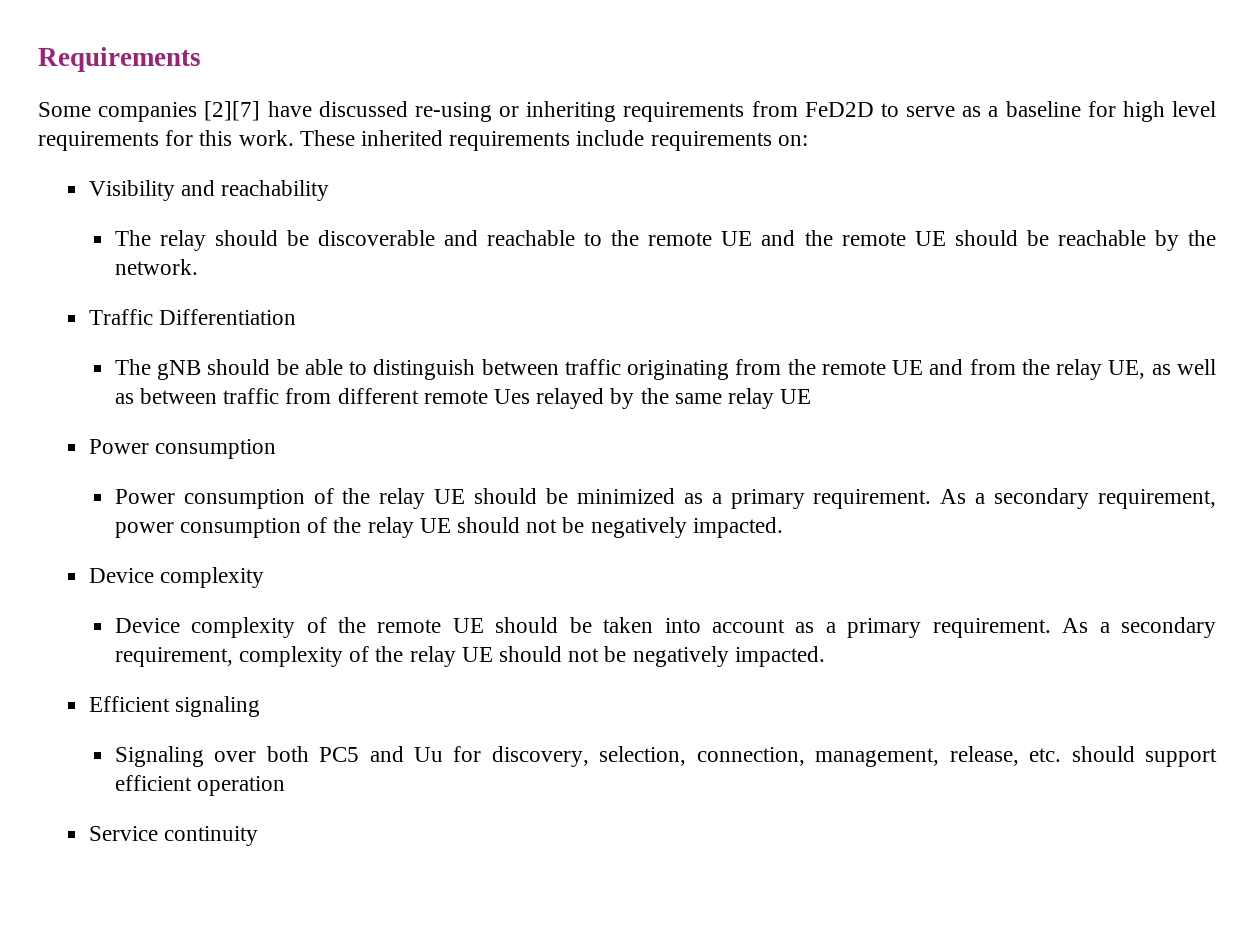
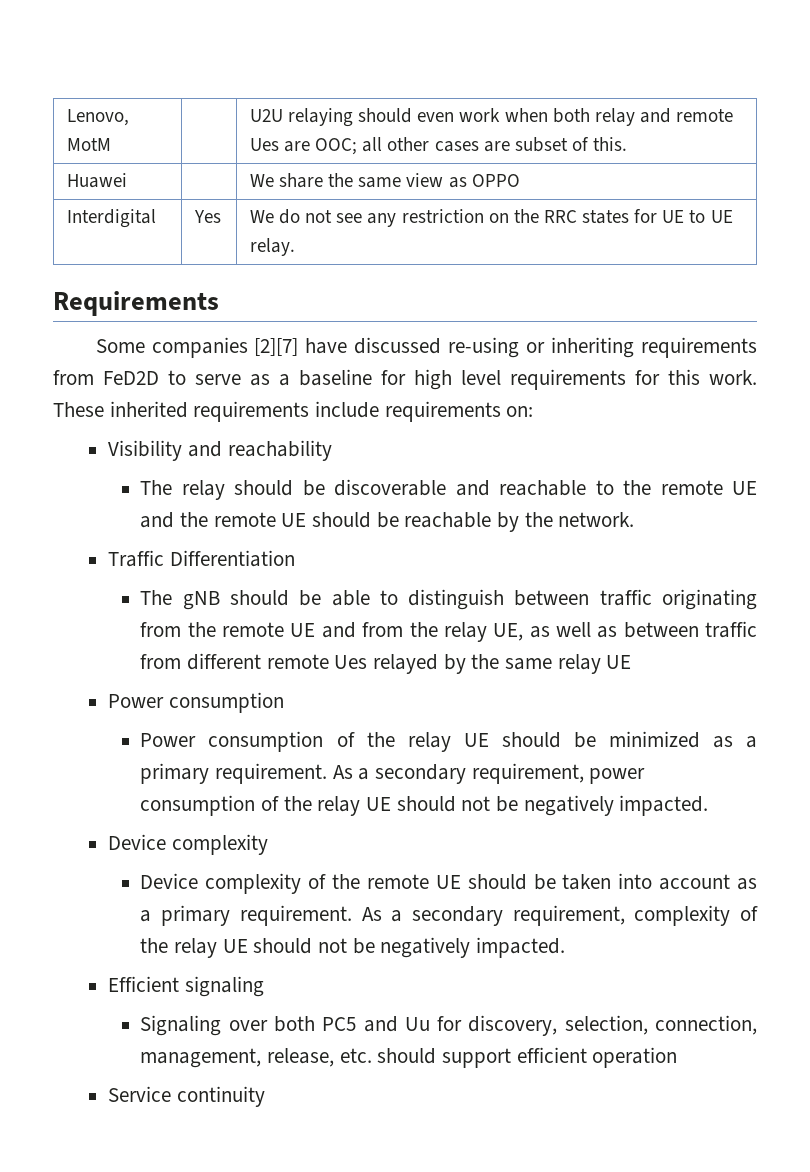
+ Lenovo, MotM | | U2U relaying should even work when both relay and remote Ues are OOC; all other cases are subset of this.
+ Huawei | | We share the same view as OPPO
+ Interdigital | Yes | We do not see any restriction on the RRC states for UE to UE relay.

